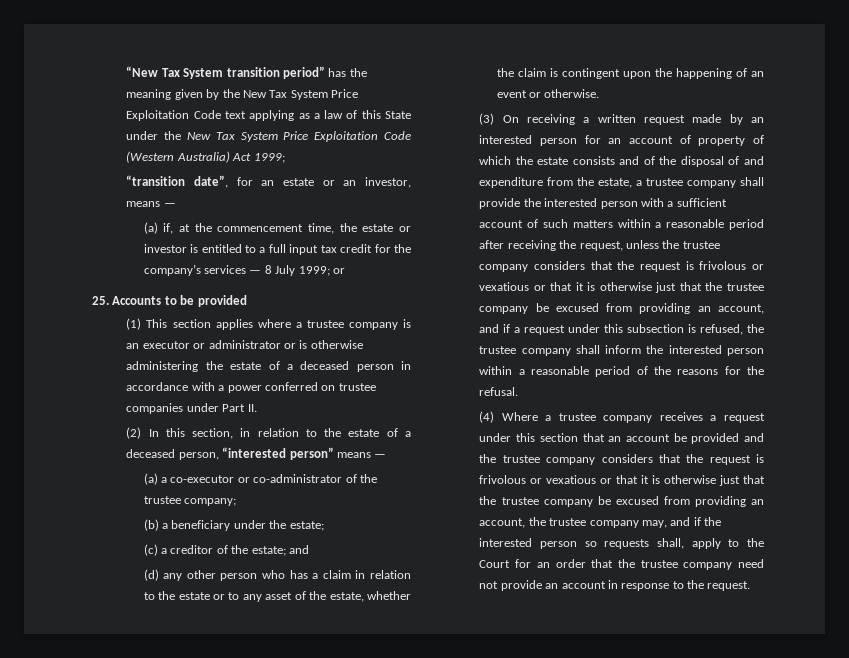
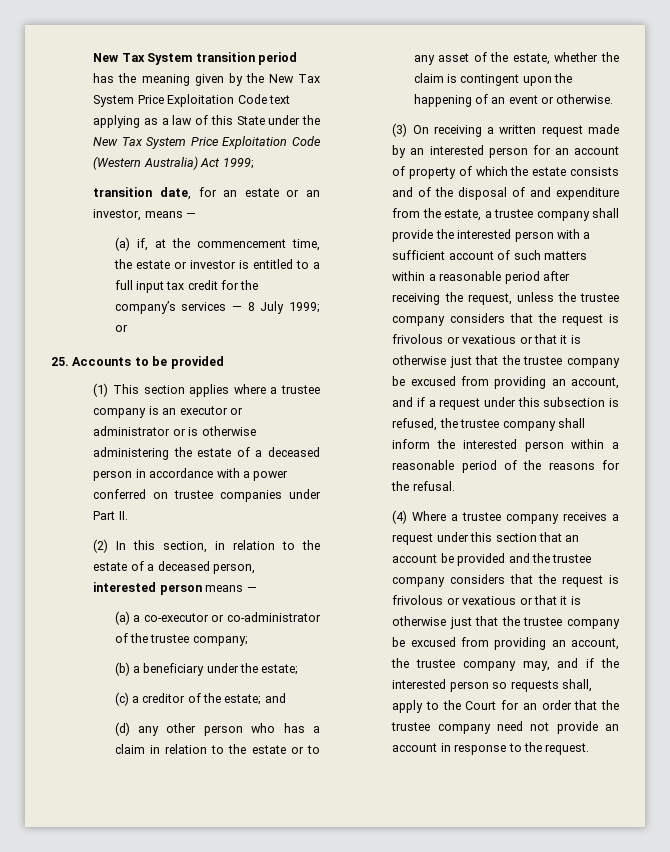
- “New Tax System transition period” has the meaning given by the New Tax System Price Exploitation Code text applying as a law of this State under the New Tax System Price Exploitation Code (Western Australia) Act 1999;
+ New Tax System transition period has the meaning given by the New Tax System Price Exploitation Code text applying as a law of this State under the New Tax System Price Exploitation Code (Western Australia) Act 1999;
- “transition date”, for an estate or an investor, means —
+ transition date, for an estate or an investor, means —
- (2) In this section, in relation to the estate of a deceased person, “interested person” means —
+ (2) In this section, in relation to the estate of a deceased person, interested person means —

